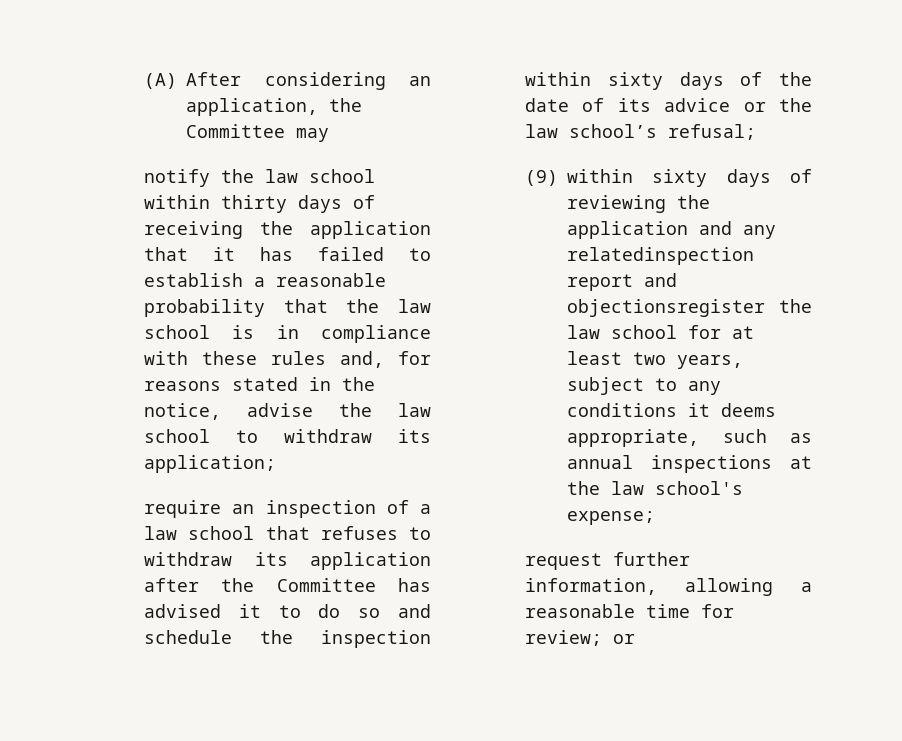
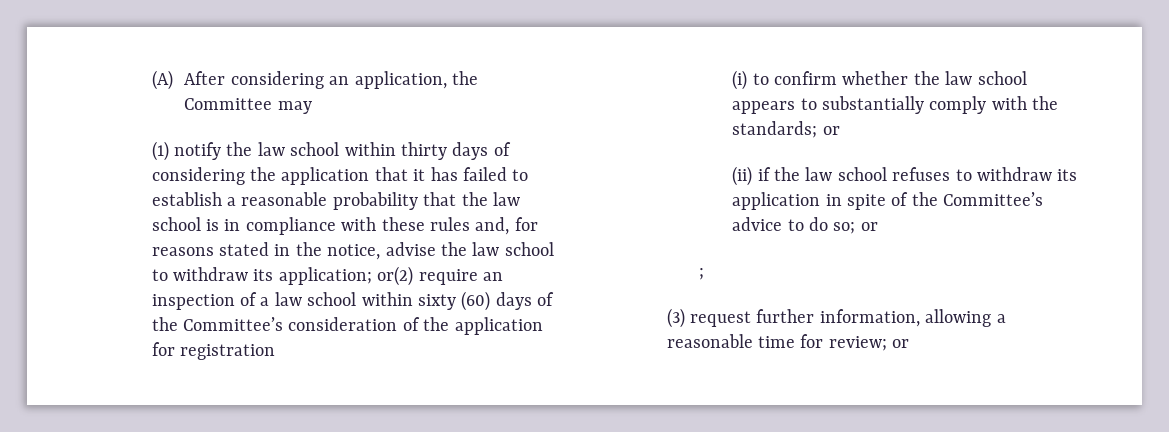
- notify the law school within thirty days of receiving the application that it has failed to establish a reasonable probability that the law school is in compliance with these rules and, for reasons stated in the notice, advise the law school to withdraw its application;
- require an inspection of a law school that refuses to withdraw its application after the Committee has advised it to do so and schedule the inspection within sixty days of the date of its advice or the law school’s refusal;
- (9) within sixty days of reviewing the application and any relatedinspection report and objectionsregister the law school for at least two years, subject to any conditions it deems appropriate, such as annual inspections at the law school's expense;
- request further information, allowing a reasonable time for review;
+ (1) notify the law school within thirty days of considering the application that it has failed to establish a reasonable probability that the law school is in compliance with these rules and, for reasons stated in the notice, advise the law school to withdraw its application; or(2) require an inspection of a law school within sixty (60) days of the Committee’s consideration of the application for registration
+ (i) to confirm whether the law school appears to substantially comply with the standards; or
+ (ii) if the law school refuses to withdraw its application in spite of the Committee’s advice to do so; or
+ ;
+ (3) request further information, allowing a reasonable time for review;

